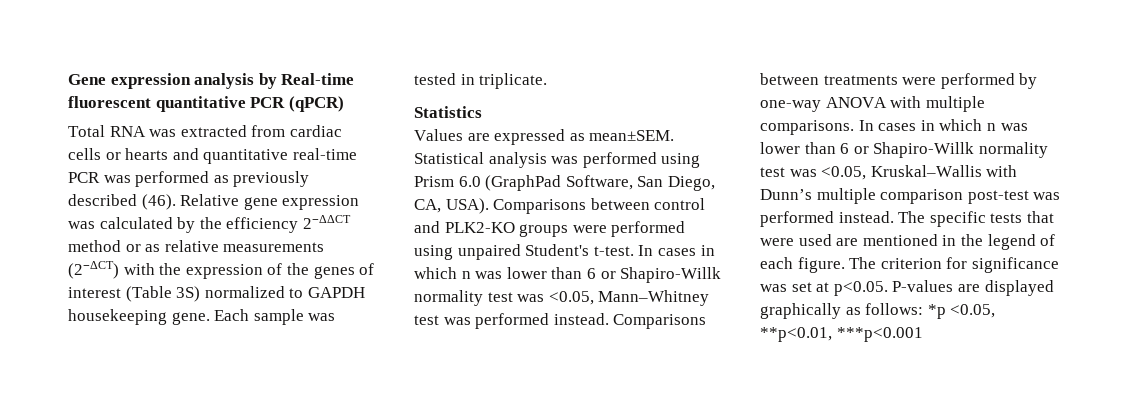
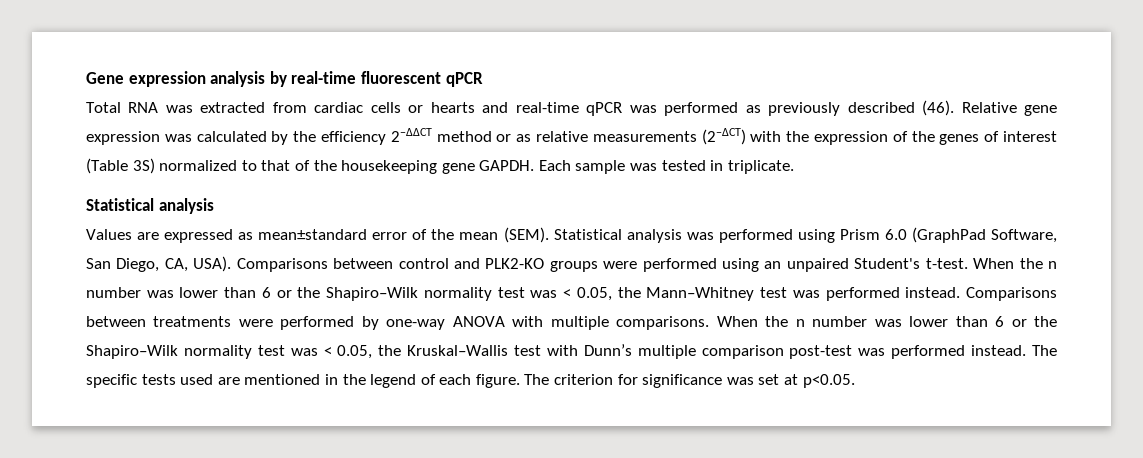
- Gene expression analysis by Real-time fluorescent quantitative PCR (qPCR)
+ Gene expression analysis by real-time fluorescent qPCR
- Total RNA was extracted from cardiac cells or hearts and quantitative real-time PCR was performed as previously described (46).
+ Total RNA was extracted from cardiac cells or hearts and real-time qPCR was performed as previously described (46).
- Relative gene expression was calculated by the efficiency 2−ΔΔCT method or as relative measurements (2−ΔCT) with the expression of the genes of interest (Table 3S) normalized to GAPDH housekeeping gene.
+ Relative gene expression was calculated by the efficiency 2−ΔΔCT method or as relative measurements (2−ΔCT) with the expression of the genes of interest (Table 3S) normalized to that of the housekeeping gene GAPDH.
  Each sample was tested in triplicate.
- Statistics
+ Statistical analysis
- Values are expressed as mean±SEM.
+ Values are expressed as mean±standard error of the mean (SEM).
- Comparisons between control and PLK2-KO groups were performed using unpaired Student's t-test.
+ Comparisons between control and PLK2-KO groups were performed using an unpaired Student's t-test.
- In cases in which n was lower than 6 or Shapiro-Willk normality test was <0.05, Mann–Whitney test was performed instead.
+ When the n number was lower than 6 or the Shapiro–Wilk normality test was < 0.05, the Mann–Whitney test was performed instead.
- In cases in which n was lower than 6 or Shapiro-Willk normality test was <0.05, Kruskal–Wallis with Dunn’s multiple comparison post-test was performed instead.
+ When the n number was lower than 6 or the Shapiro–Wilk normality test was < 0.05, the Kruskal–Wallis test with Dunn’s multiple comparison post-test was performed instead.
- The specific tests that were used are mentioned in the legend of each figure.
+ The specific tests used are mentioned in the legend of each figure.
- The criterion for significance was set at p<0.05. P-values are displayed graphically as follows: *p <0.05, **p<0.01, ***p<0.001
+ The criterion for significance was set at p<0.05.

